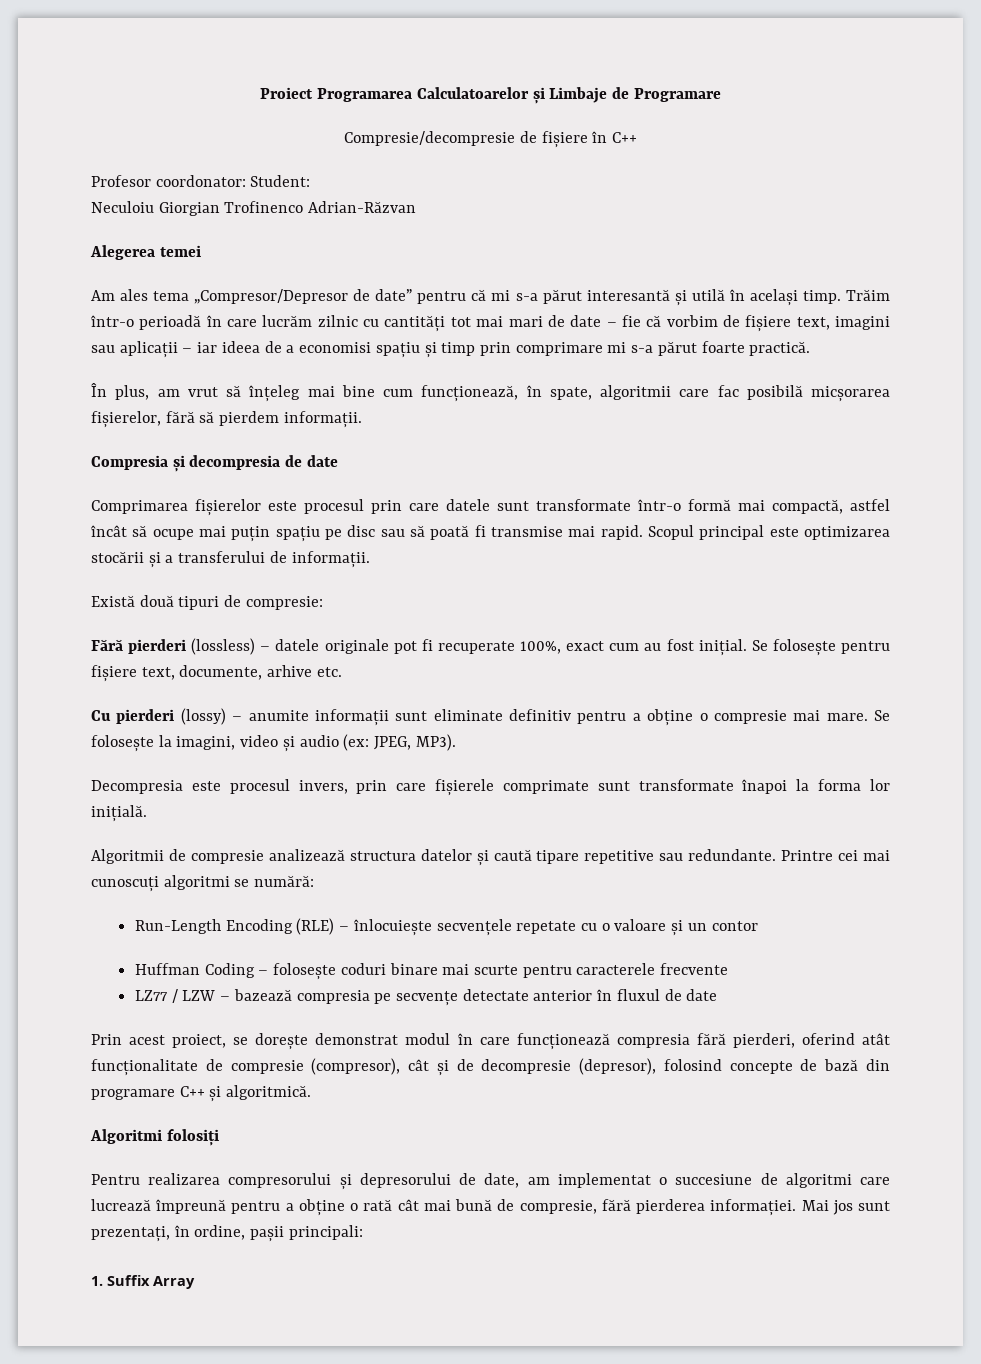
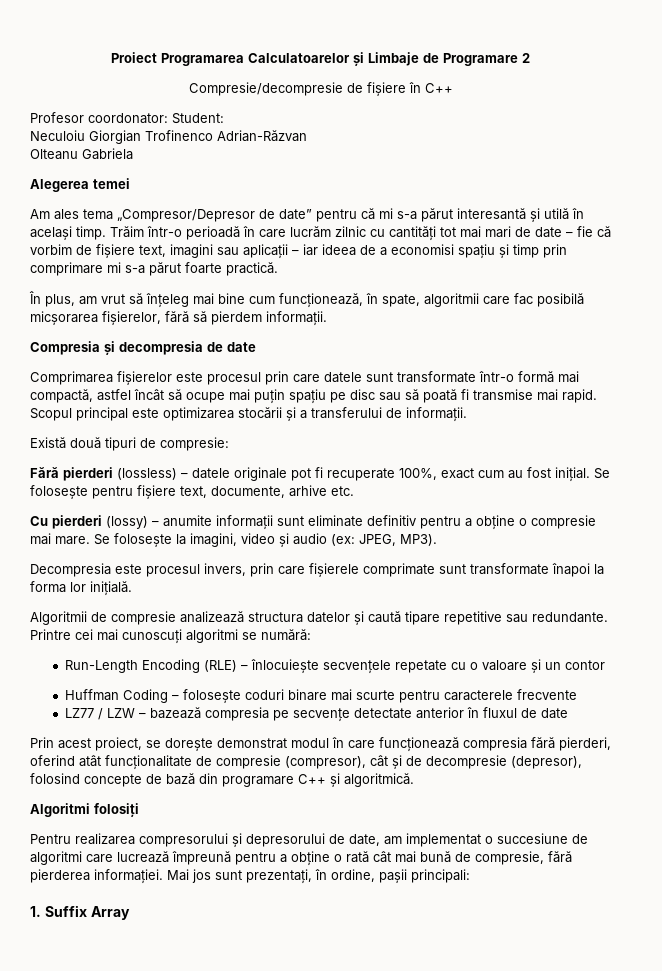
- Proiect Programarea Calculatoarelor și Limbaje de Programare
+ Proiect Programarea Calculatoarelor și Limbaje de Programare 2
+ Olteanu Gabriela

